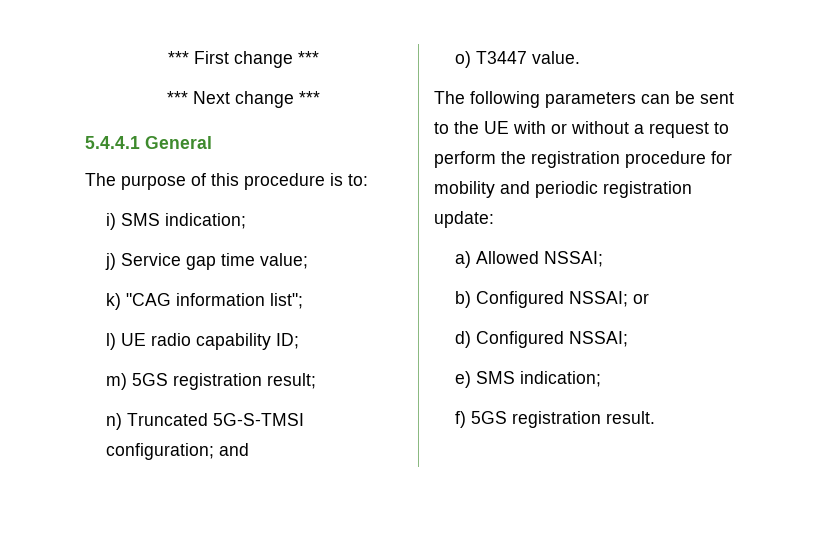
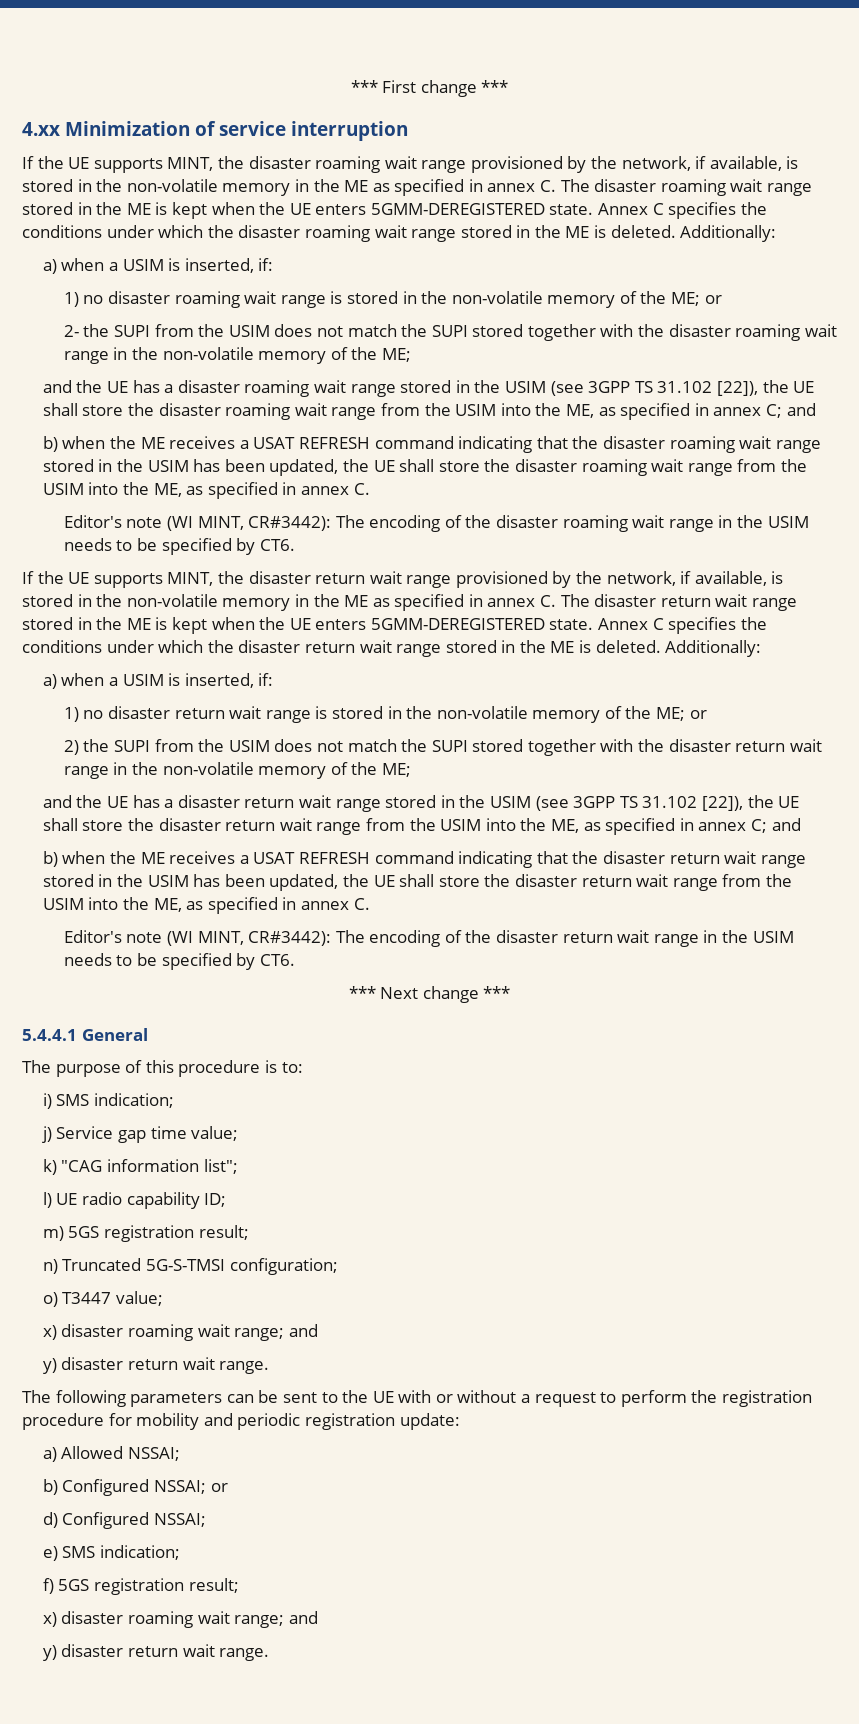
+ 4.xx Minimization of service interruption
+ If the UE supports MINT, the disaster roaming wait range provisioned by the network, if available, is stored in the non-volatile memory in the ME as specified in annex C. The disaster roaming wait range stored in the ME is kept when the UE enters 5GMM-DEREGISTERED state. Annex C specifies the conditions under which the disaster roaming wait range stored in the ME is deleted. Additionally:
+ a) when a USIM is inserted, if:
+ 1) no disaster roaming wait range is stored in the non-volatile memory of the ME; or
+ 2- the SUPI from the USIM does not match the SUPI stored together with the disaster roaming wait range in the non-volatile memory of the ME;
+ and the UE has a disaster roaming wait range stored in the USIM (see 3GPP TS 31.102 [22]), the UE shall store the disaster roaming wait range from the USIM into the ME, as specified in annex C; and
+ b) when the ME receives a USAT REFRESH command indicating that the disaster roaming wait range stored in the USIM has been updated, the UE shall store the disaster roaming wait range from the USIM into the ME, as specified in annex C.
+ Editor's note (WI MINT, CR#3442): The encoding of the disaster roaming wait range in the USIM needs to be specified by CT6.
+ If the UE supports MINT, the disaster return wait range provisioned by the network, if available, is stored in the non-volatile memory in the ME as specified in annex C. The disaster return wait range stored in the ME is kept when the UE enters 5GMM-DEREGISTERED state. Annex C specifies the conditions under which the disaster return wait range stored in the ME is deleted. Additionally:
+ a) when a USIM is inserted, if:
+ 1) no disaster return wait range is stored in the non-volatile memory of the ME; or
+ 2) the SUPI from the USIM does not match the SUPI stored together with the disaster return wait range in the non-volatile memory of the ME;
+ and the UE has a disaster return wait range stored in the USIM (see 3GPP TS 31.102 [22]), the UE shall store the disaster return wait range from the USIM into the ME, as specified in annex C; and
+ b) when the ME receives a USAT REFRESH command indicating that the disaster return wait range stored in the USIM has been updated, the UE shall store the disaster return wait range from the USIM into the ME, as specified in annex C.
+ Editor's note (WI MINT, CR#3442): The encoding of the disaster return wait range in the USIM needs to be specified by CT6.
- n) Truncated 5G-S-TMSI configuration; and
+ n) Truncated 5G-S-TMSI configuration;
- o) T3447 value.
+ o) T3447 value;
+ x) disaster roaming wait range; and
+ y) disaster return wait range.
- f) 5GS registration result.
+ f) 5GS registration result;
+ x) disaster roaming wait range; and
+ y) disaster return wait range.

